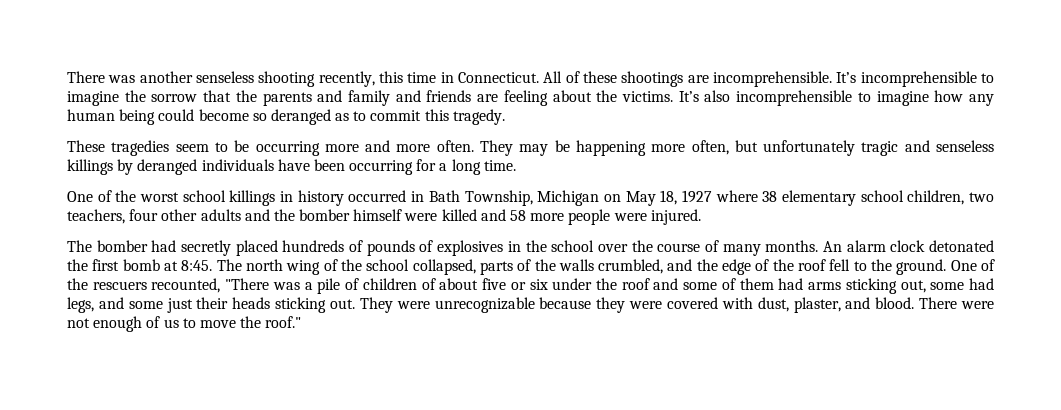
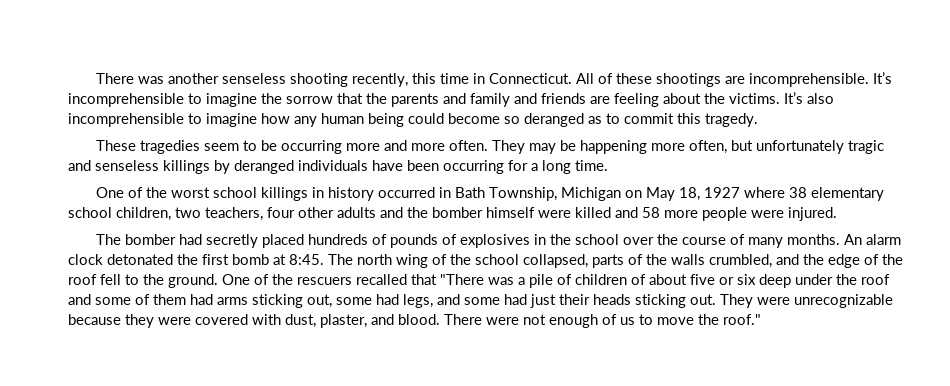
- One of the rescuers recounted, "There was a pile of children of about five or six under the roof and some of them had arms sticking out, some had legs, and some just their heads sticking out.
+ One of the rescuers recalled that "There was a pile of children of about five or six deep under the roof and some of them had arms sticking out, some had legs, and some had just their heads sticking out.

